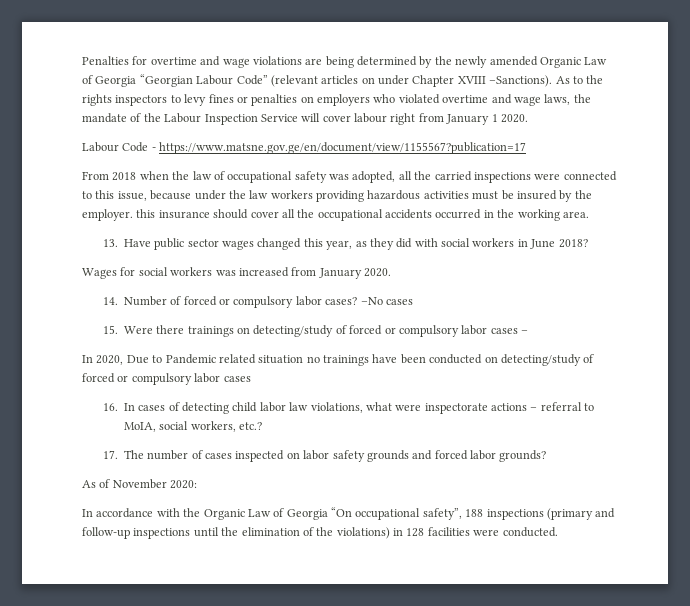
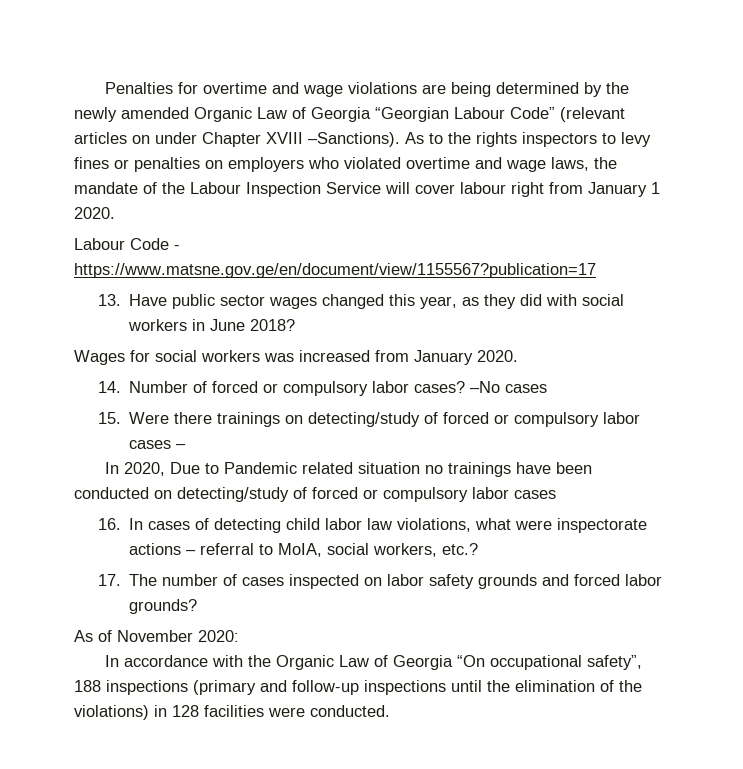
- From 2018 when the law of occupational safety was adopted, all the carried inspections were connected to this issue, because under the law workers providing hazardous activities must be insured by the employer. this insurance should cover all the occupational accidents occurred in the working area.

